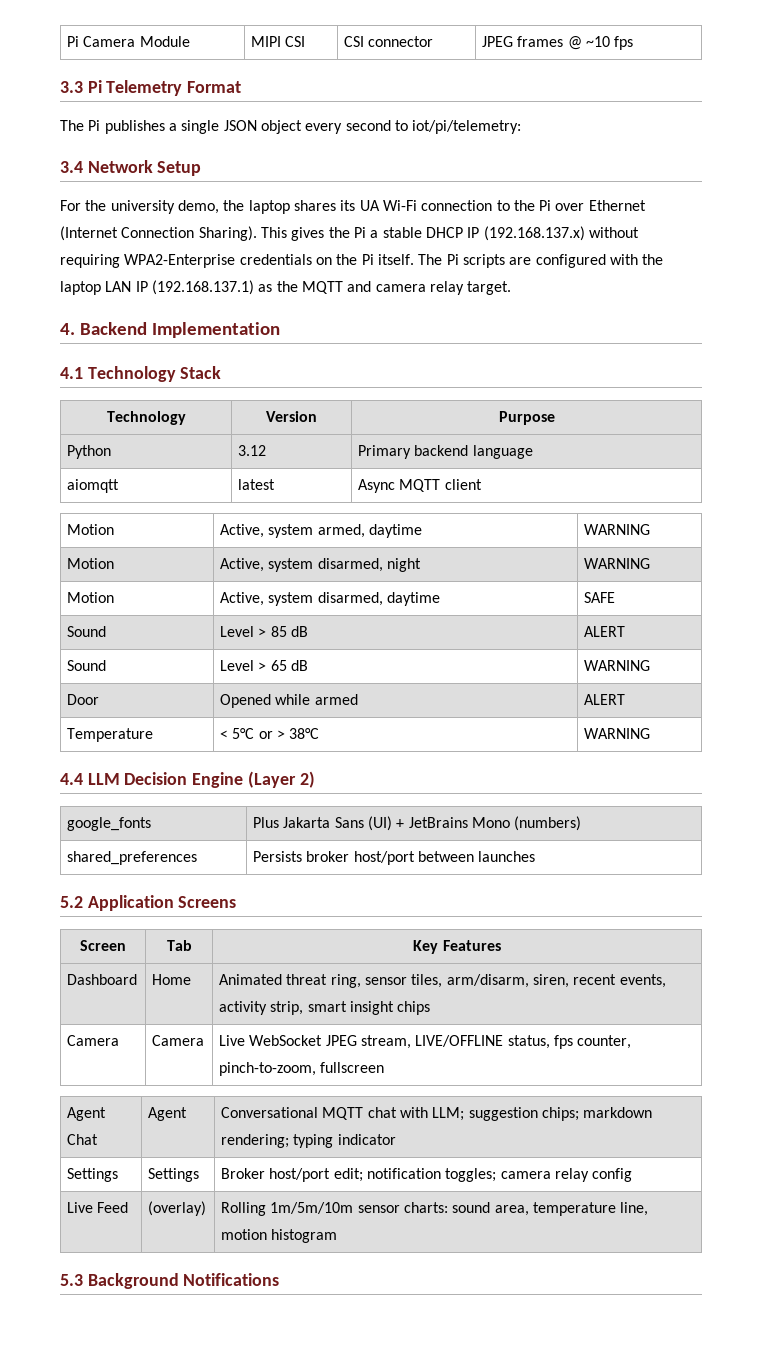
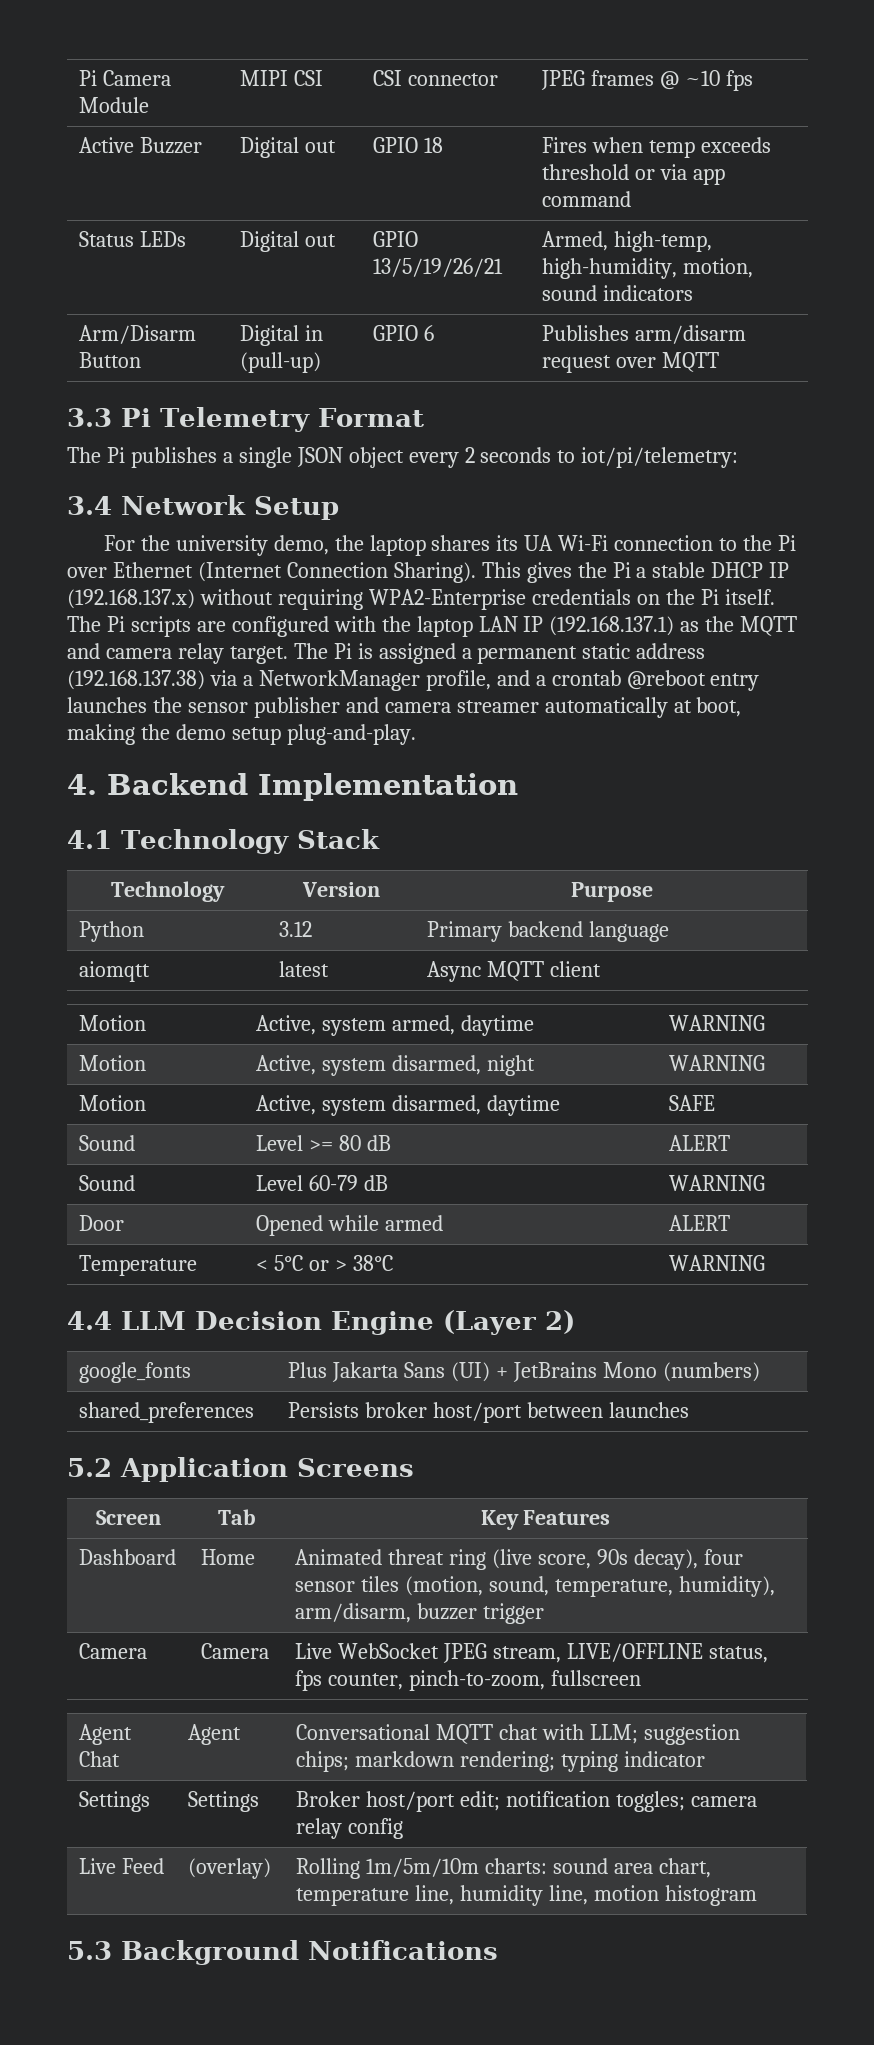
+ Active Buzzer | Digital out | GPIO 18 | Fires when temp exceeds threshold or via app command
+ Status LEDs | Digital out | GPIO 13/5/19/26/21 | Armed, high-temp, high-humidity, motion, sound indicators
+ Arm/Disarm Button | Digital in (pull-up) | GPIO 6 | Publishes arm/disarm request over MQTT
- The Pi publishes a single JSON object every second to iot/pi/telemetry:
+ The Pi publishes a single JSON object every 2 seconds to iot/pi/telemetry:
+ The Pi is assigned a permanent static address (192.168.137.38) via a NetworkManager profile, and a crontab @reboot entry launches the sensor publisher and camera streamer automatically at boot, making the demo setup plug-and-play.
- Sound | Level > 85 dB | ALERT
+ Sound | Level >= 80 dB | ALERT
- Sound | Level > 65 dB | WARNING
+ Sound | Level 60-79 dB | WARNING
- Dashboard | Home | Animated threat ring, sensor tiles, arm/disarm, siren, recent events, activity strip, smart insight chips
+ Dashboard | Home | Animated threat ring (live score, 90s decay), four sensor tiles (motion, sound, temperature, humidity), arm/disarm, buzzer trigger
- Live Feed | (overlay) | Rolling 1m/5m/10m sensor charts: sound area, temperature line, motion histogram
+ Live Feed | (overlay) | Rolling 1m/5m/10m charts: sound area chart, temperature line, humidity line, motion histogram

